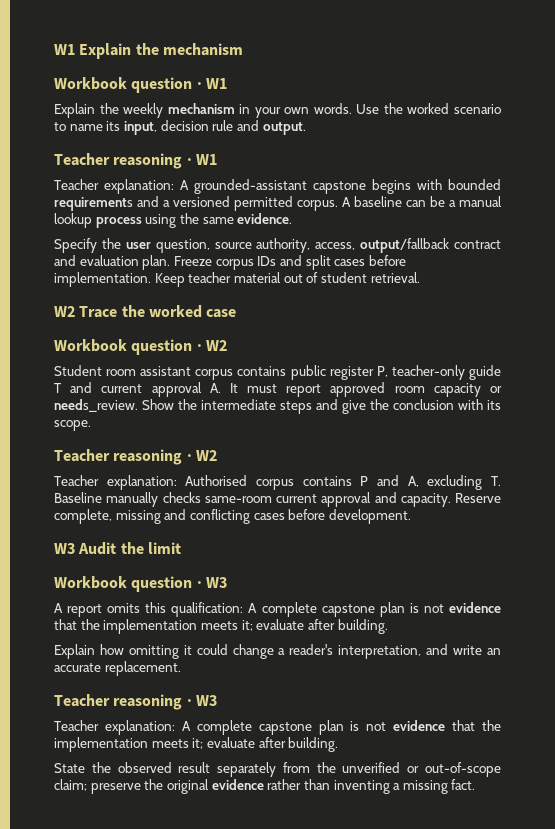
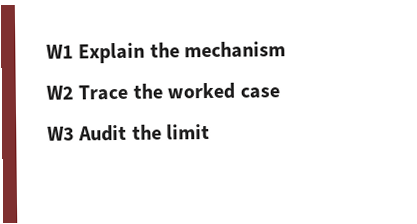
- Workbook question · W1
- Explain the weekly mechanism in your own words. Use the worked scenario to name its input, decision rule and output.
- Teacher reasoning · W1
- Teacher explanation: A grounded-assistant capstone begins with bounded requirements and a versioned permitted corpus. A baseline can be a manual lookup process using the same evidence.
- Specify the user question, source authority, access, output/fallback contract and evaluation plan. Freeze corpus IDs and split cases before implementation. Keep teacher material out of student retrieval.
- Workbook question · W2
- Student room assistant corpus contains public register P, teacher-only guide T and current approval A. It must report approved room capacity or needs_review. Show the intermediate steps and give the conclusion with its scope.
- Teacher reasoning · W2
- Teacher explanation: Authorised corpus contains P and A, excluding T. Baseline manually checks same-room current approval and capacity. Reserve complete, missing and conflicting cases before development.
  W3 Audit the limit
- Workbook question · W3
- A report omits this qualification: A complete capstone plan is not evidence that the implementation meets it; evaluate after building.
- Explain how omitting it could change a reader's interpretation, and write an accurate replacement.
- Teacher reasoning · W3
- Teacher explanation: A complete capstone plan is not evidence that the implementation meets it; evaluate after building.
- State the observed result separately from the unverified or out-of-scope claim; preserve the original evidence rather than inventing a missing fact.

